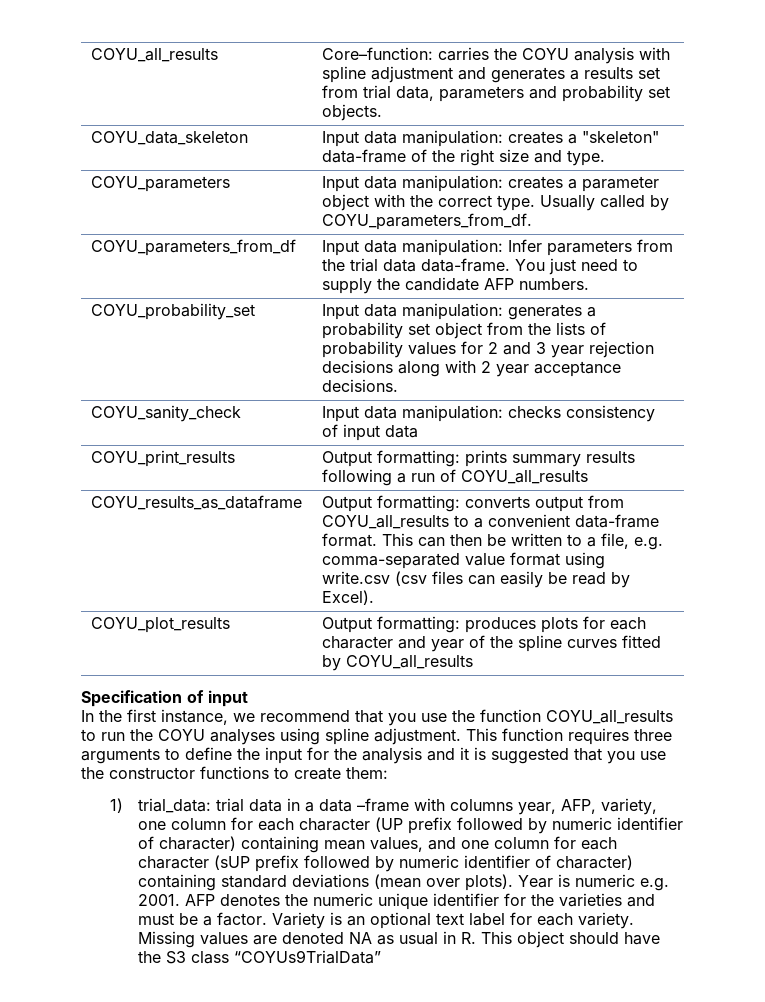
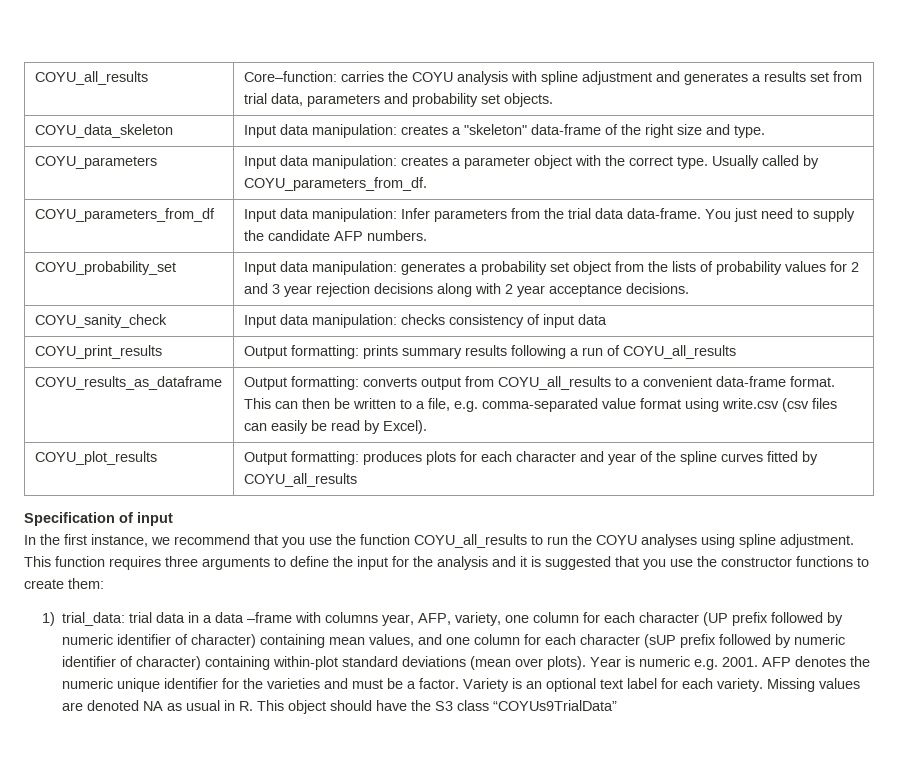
- 1) trial_data: trial data in a data –frame with columns year, AFP, variety, one column for each character (UP prefix followed by numeric identifier of character) containing mean values, and one column for each character (sUP prefix followed by numeric identifier of character) containing standard deviations (mean over plots).
+ 1) trial_data: trial data in a data –frame with columns year, AFP, variety, one column for each character (UP prefix followed by numeric identifier of character) containing mean values, and one column for each character (sUP prefix followed by numeric identifier of character) containing within-plot standard deviations (mean over plots).

